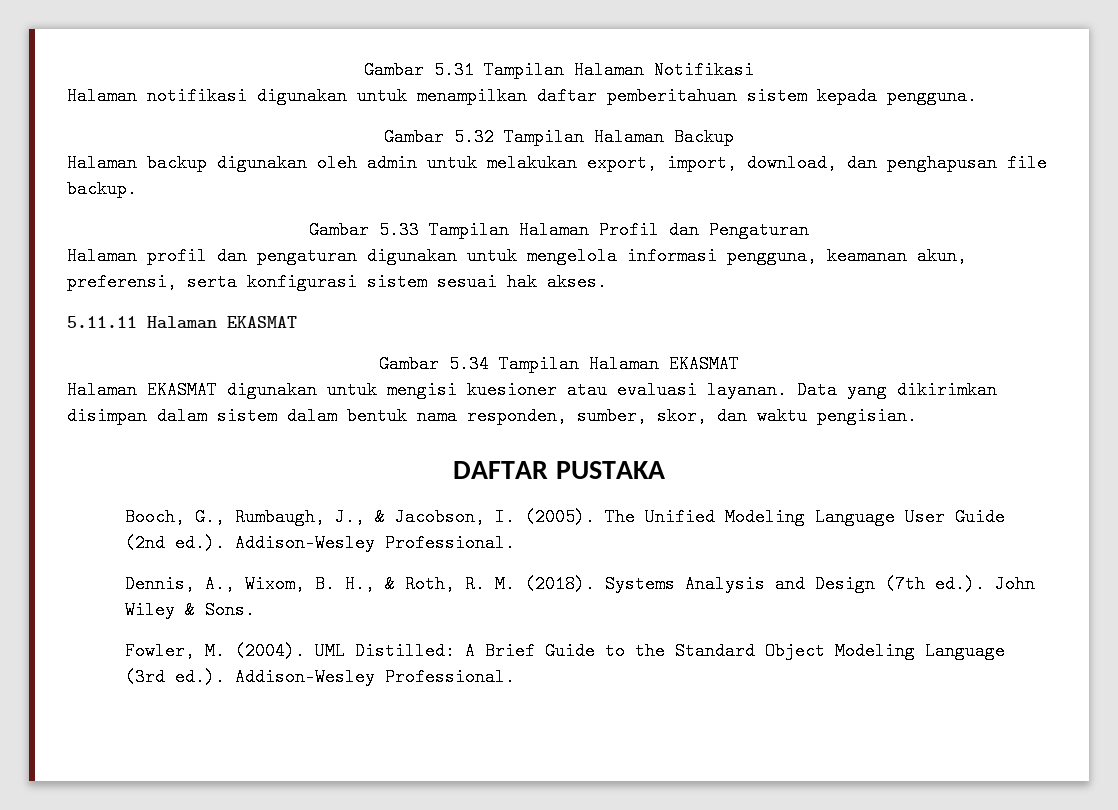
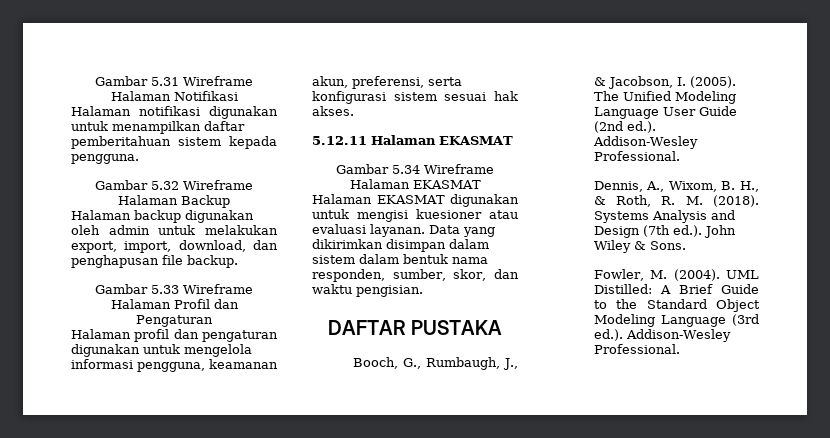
- Gambar 5.31 Tampilan Halaman Notifikasi
+ Gambar 5.31 Wireframe Halaman Notifikasi
- Gambar 5.32 Tampilan Halaman Backup
+ Gambar 5.32 Wireframe Halaman Backup
- Gambar 5.33 Tampilan Halaman Profil dan Pengaturan
+ Gambar 5.33 Wireframe Halaman Profil dan Pengaturan
- 5.11.11 Halaman EKASMAT
+ 5.12.11 Halaman EKASMAT
- Gambar 5.34 Tampilan Halaman EKASMAT
+ Gambar 5.34 Wireframe Halaman EKASMAT

